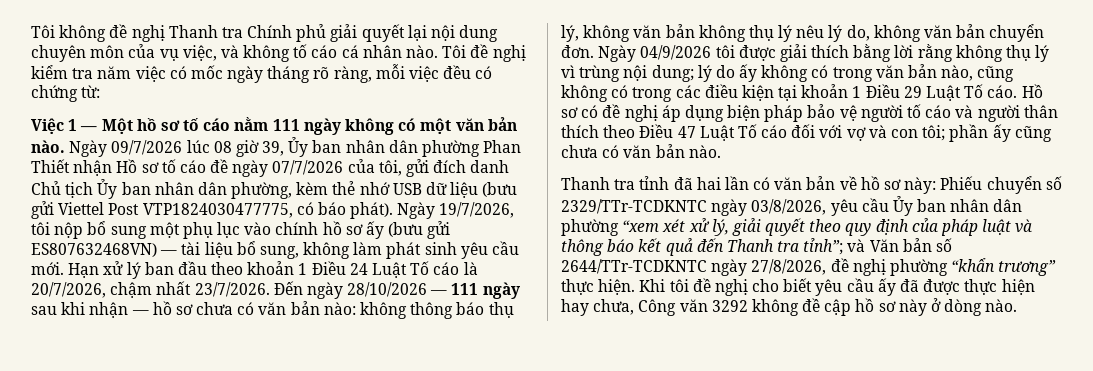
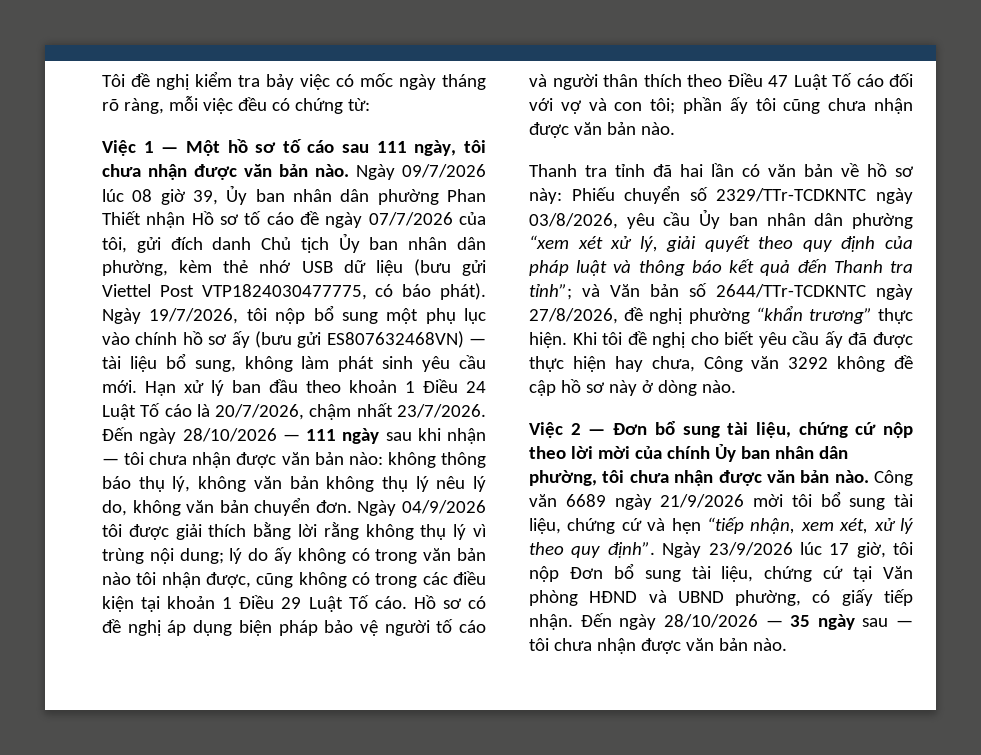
- Tôi không đề nghị Thanh tra Chính phủ giải quyết lại nội dung chuyên môn của vụ việc, và không tố cáo cá nhân nào. Tôi đề nghị kiểm tra năm việc có mốc ngày tháng rõ ràng, mỗi việc đều có chứng từ:
+ Tôi đề nghị kiểm tra bảy việc có mốc ngày tháng rõ ràng, mỗi việc đều có chứng từ:
- Việc 1 — Một hồ sơ tố cáo nằm 111 ngày không có một văn bản nào.
+ Việc 1 — Một hồ sơ tố cáo sau 111 ngày, tôi chưa nhận được văn bản nào.
- Đến ngày 28/10/2026 — 111 ngày sau khi nhận — hồ sơ chưa có văn bản nào: không thông báo thụ lý, không văn bản không thụ lý nêu lý do, không văn bản chuyển đơn.
+ Đến ngày 28/10/2026 — 111 ngày sau khi nhận — tôi chưa nhận được văn bản nào: không thông báo thụ lý, không văn bản không thụ lý nêu lý do, không văn bản chuyển đơn.
- Ngày 04/9/2026 tôi được giải thích bằng lời rằng không thụ lý vì trùng nội dung; lý do ấy không có trong văn bản nào, cũng không có trong các điều kiện tại khoản 1 Điều 29 Luật Tố cáo.
+ Ngày 04/9/2026 tôi được giải thích bằng lời rằng không thụ lý vì trùng nội dung; lý do ấy không có trong văn bản nào tôi nhận được, cũng không có trong các điều kiện tại khoản 1 Điều 29 Luật Tố cáo.
- Hồ sơ có đề nghị áp dụng biện pháp bảo vệ người tố cáo và người thân thích theo Điều 47 Luật Tố cáo đối với vợ và con tôi; phần ấy cũng chưa có văn bản nào.
+ Hồ sơ có đề nghị áp dụng biện pháp bảo vệ người tố cáo và người thân thích theo Điều 47 Luật Tố cáo đối với vợ và con tôi; phần ấy tôi cũng chưa nhận được văn bản nào.
+ Việc 2 — Đơn bổ sung tài liệu, chứng cứ nộp theo lời mời của chính Ủy ban nhân dân phường, tôi chưa nhận được văn bản nào. Công văn 6689 ngày 21/9/2026 mời tôi bổ sung tài liệu, chứng cứ và hẹn “tiếp nhận, xem xét, xử lý theo quy định”. Ngày 23/9/2026 lúc 17 giờ, tôi nộp Đơn bổ sung tài liệu, chứng cứ tại Văn phòng HĐND và UBND phường, có giấy tiếp nhận. Đến ngày 28/10/2026 — 35 ngày sau — tôi chưa nhận được văn bản nào.

